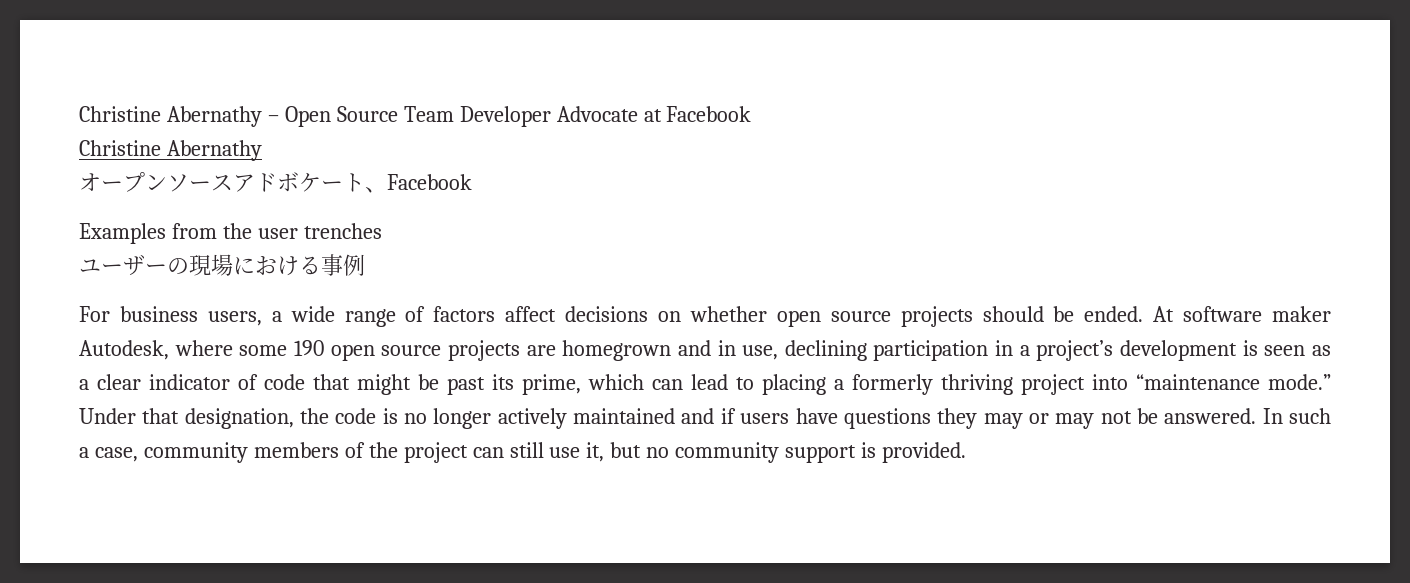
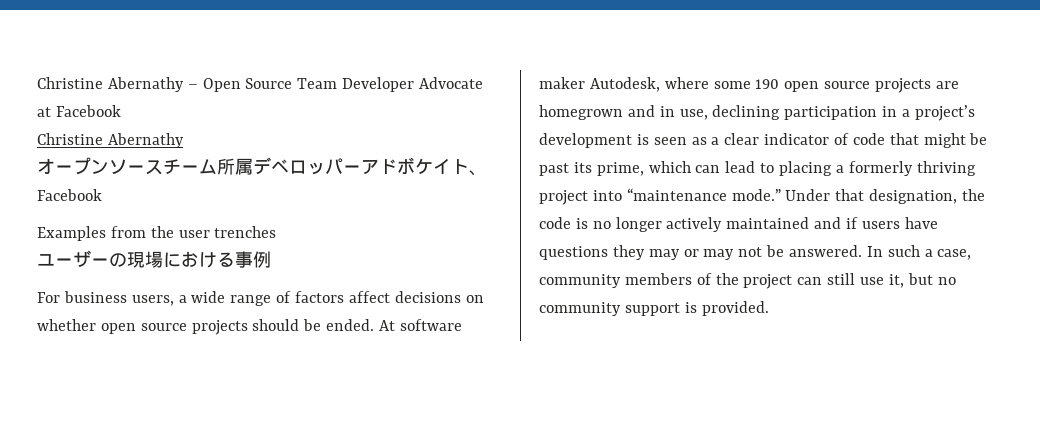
- オープンソースアドボケート、Facebook
+ オープンソースチーム所属デベロッパーアドボケイト、Facebook

